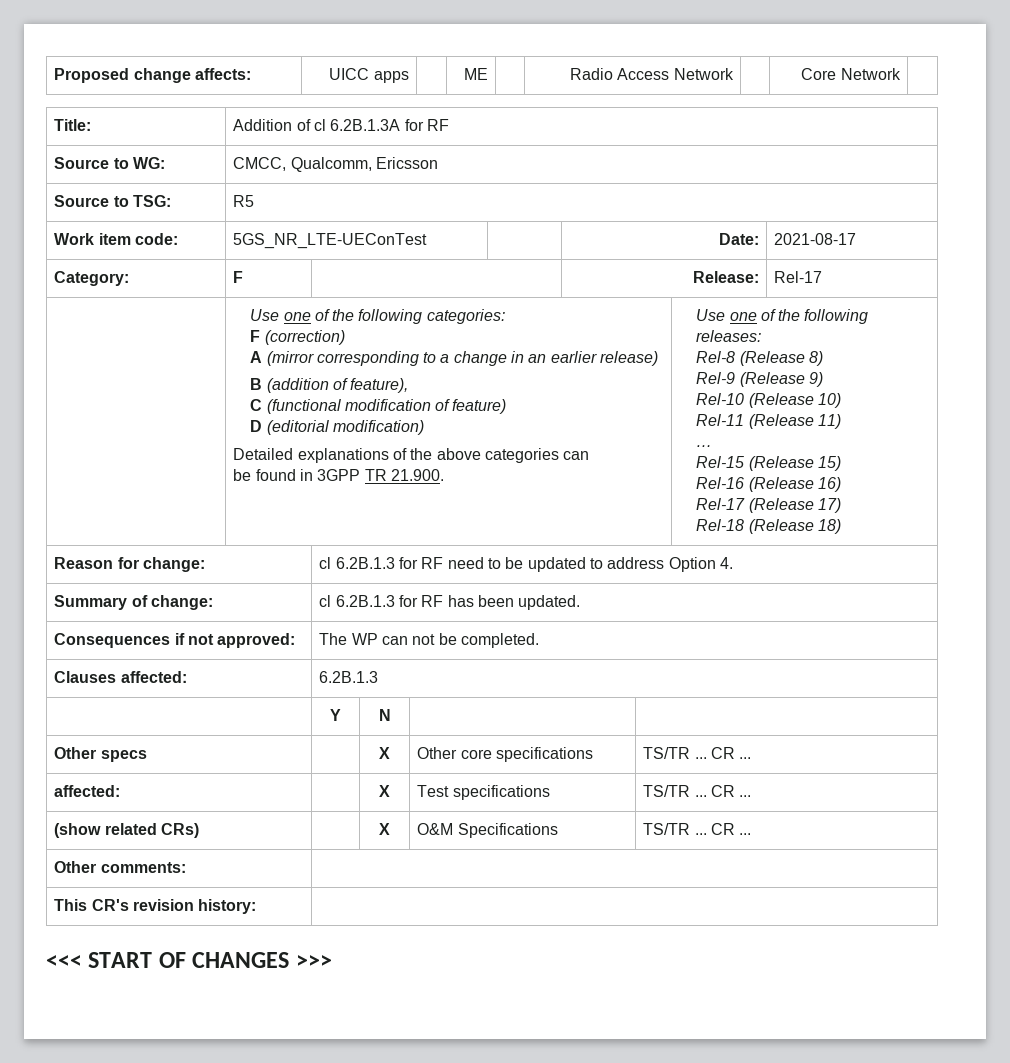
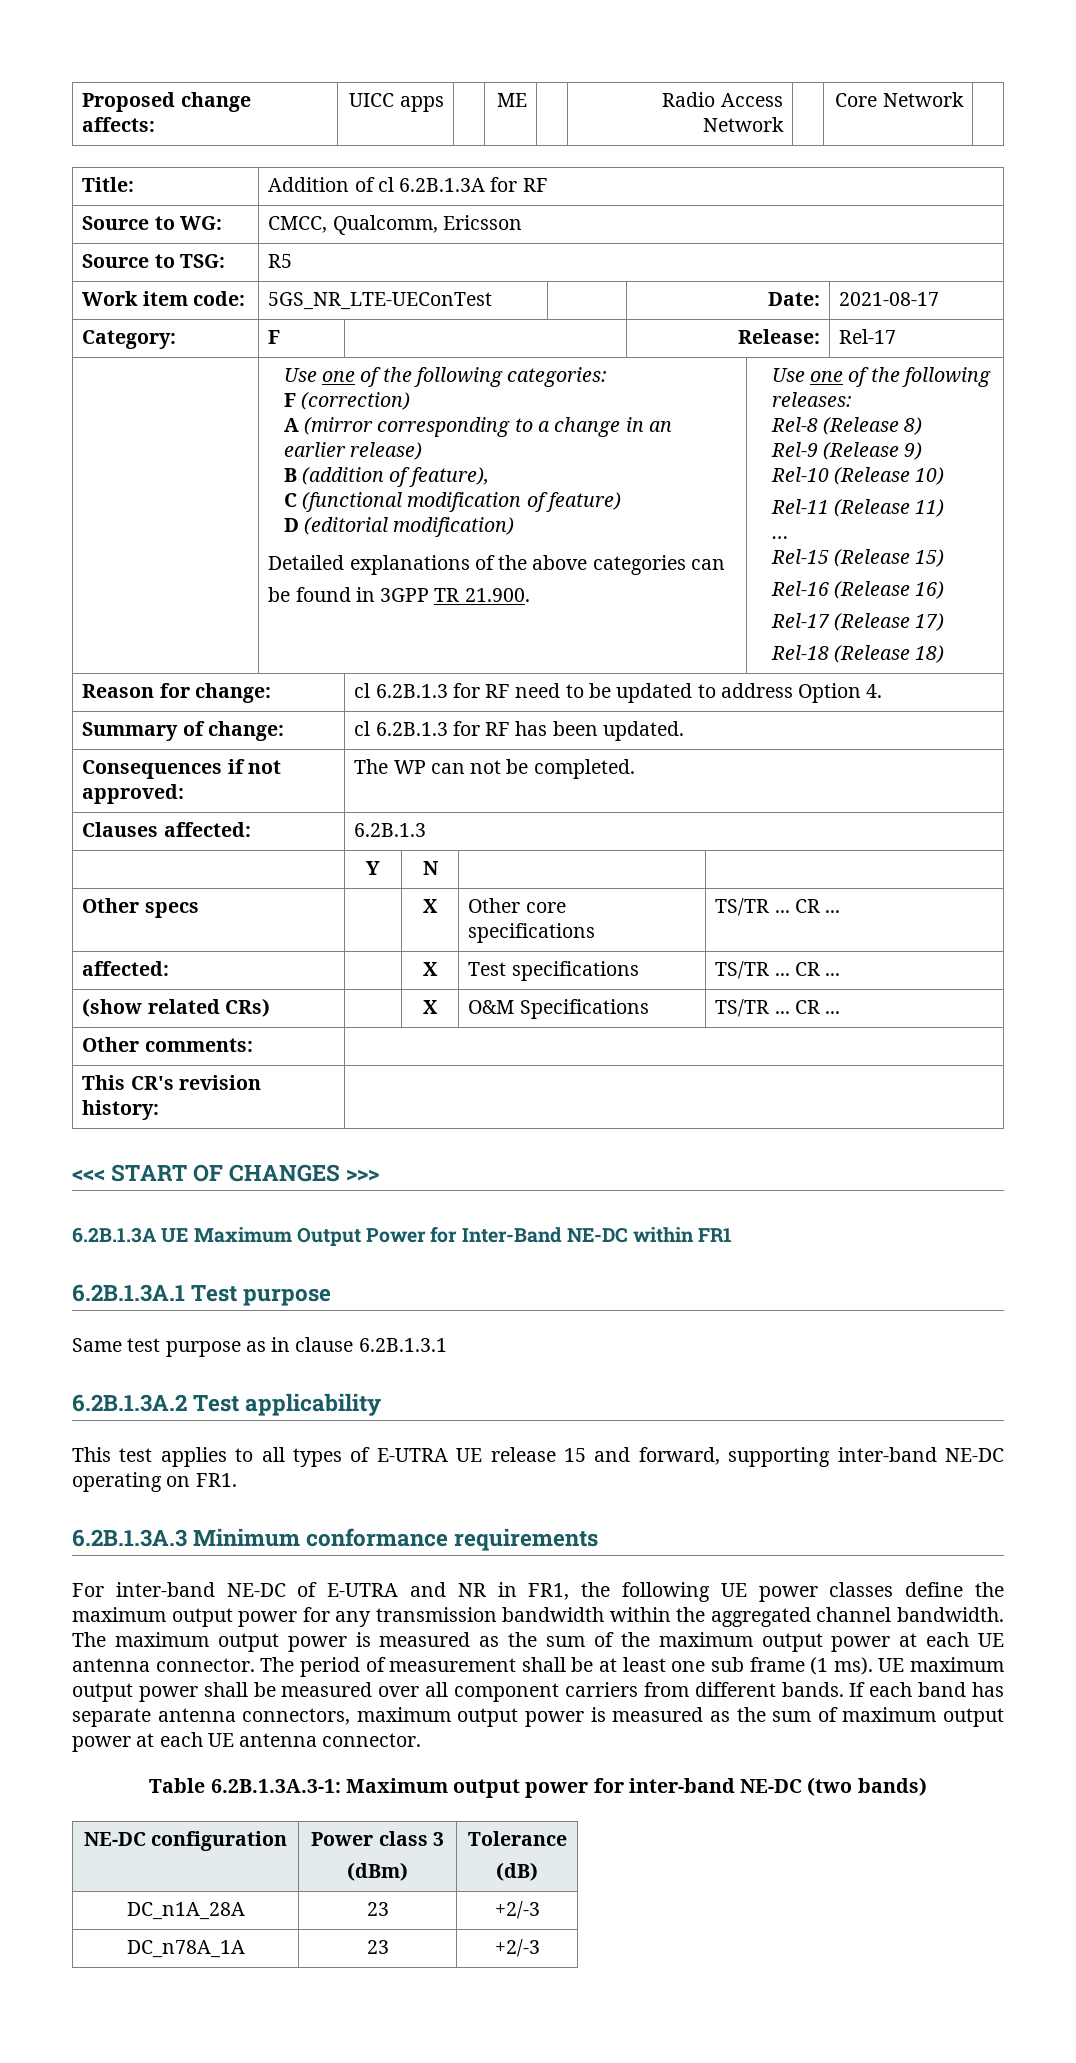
+ 6.2B.1.3A UE Maximum Output Power for Inter-Band NE-DC within FR1
+ 6.2B.1.3A.1 Test purpose
+ Same test purpose as in clause 6.2B.1.3.1
+ 6.2B.1.3A.2 Test applicability
+ This test applies to all types of E-UTRA UE release 15 and forward, supporting inter-band NE-DC operating on FR1.
+ 6.2B.1.3A.3 Minimum conformance requirements
+ For inter-band NE-DC of E-UTRA and NR in FR1, the following UE power classes define the maximum output power for any transmission bandwidth within the aggregated channel bandwidth. The maximum output power is measured as the sum of the maximum output power at each UE antenna connector. The period of measurement shall be at least one sub frame (1 ms). UE maximum output power shall be measured over all component carriers from different bands. If each band has separate antenna connectors, maximum output power is measured as the sum of maximum output power at each UE antenna connector.
+ Table 6.2B.1.3A.3-1: Maximum output power for inter-band NE-DC (two bands)
+ NE-DC configuration | Power class 3
+ (dBm) | Tolerance
+ (dB)
+ DC_n1A_28A | 23 | +2/-3
+ DC_n78A_1A | 23 | +2/-3

